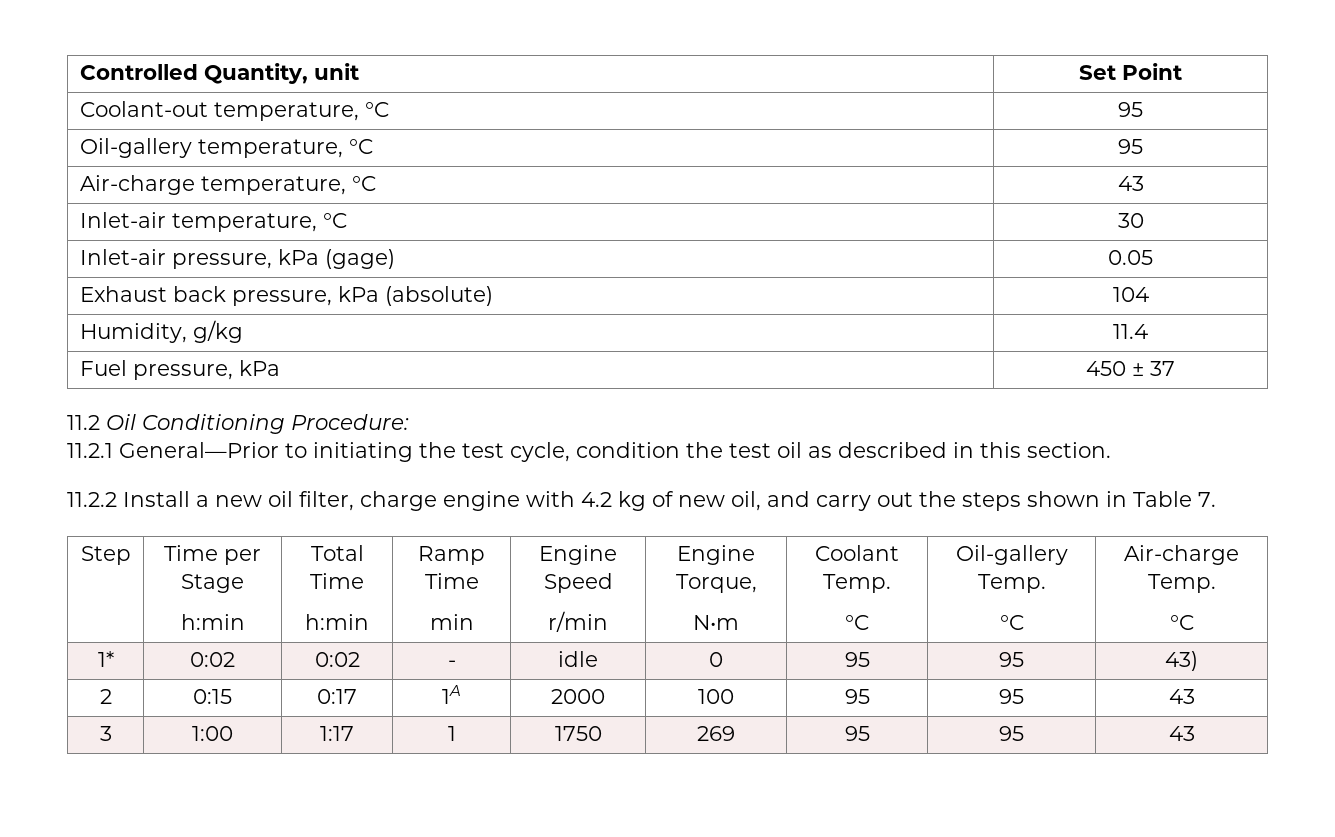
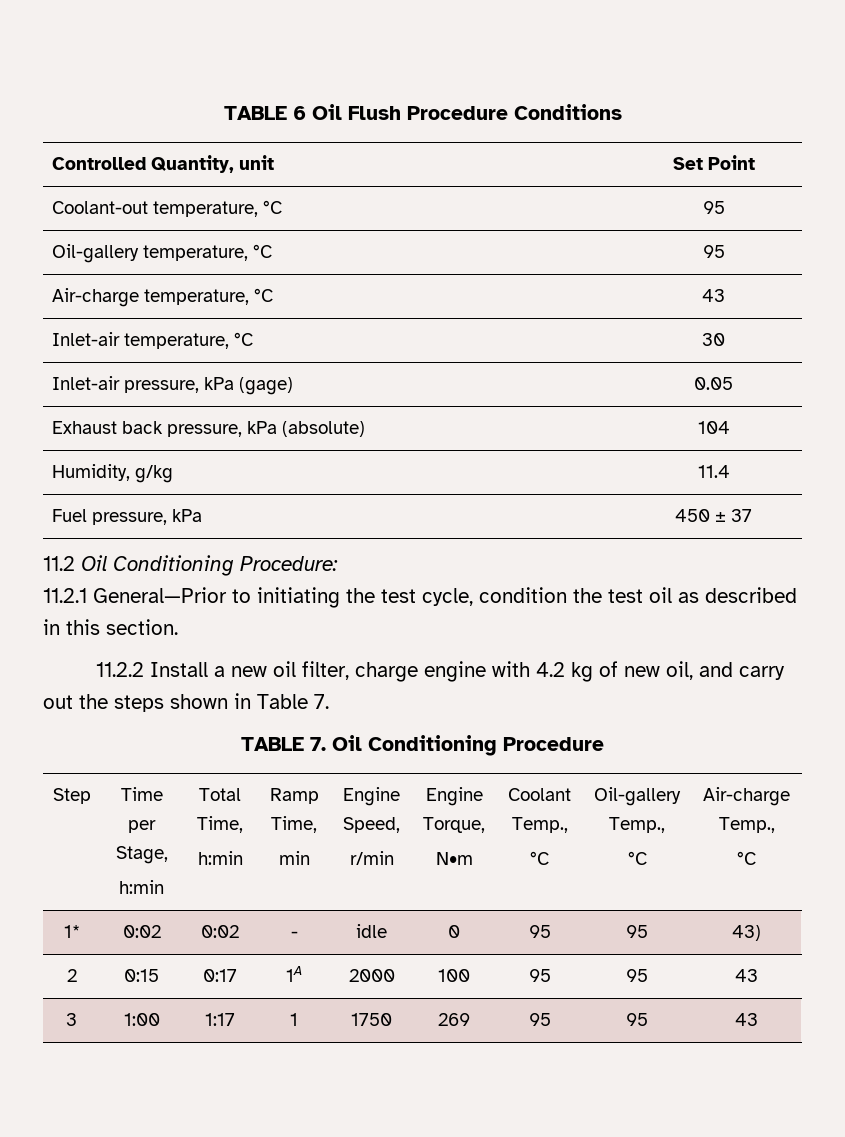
+ TABLE 6 Oil Flush Procedure Conditions
+ TABLE 7. Oil Conditioning Procedure
- Step | Time per Stage
- h:min | Total Time
- h:min | Ramp Time
- min | Engine Speed
+ Step | Time per Stage,
+ h:min | Total Time,
+ h:min | Ramp Time,
+ min | Engine Speed,
  r/min | Engine Torque,
- N•m | Coolant Temp.
- °C | Oil-gallery Temp.
- °C | Air-charge Temp.
+ N•m | Coolant Temp.,
+ °C | Oil-gallery Temp.,
+ °C | Air-charge Temp.,

